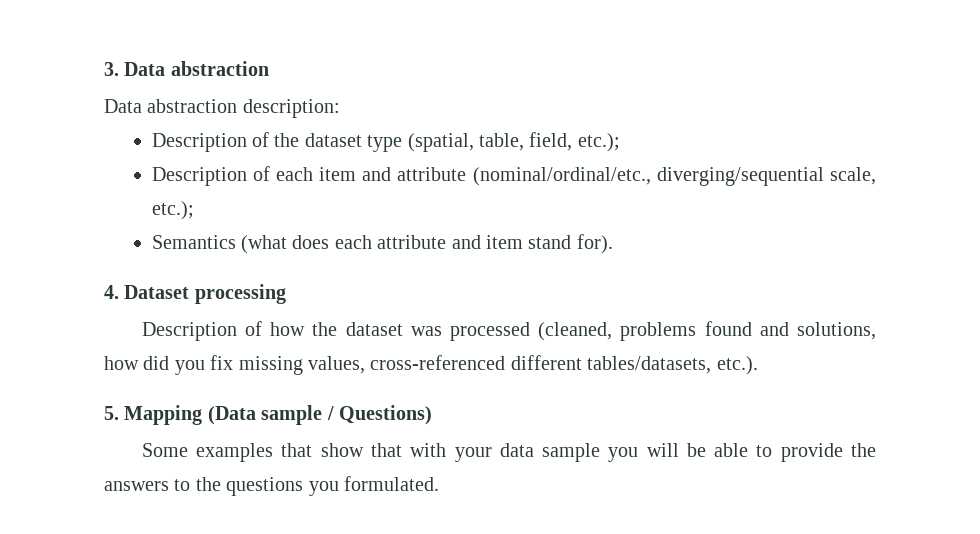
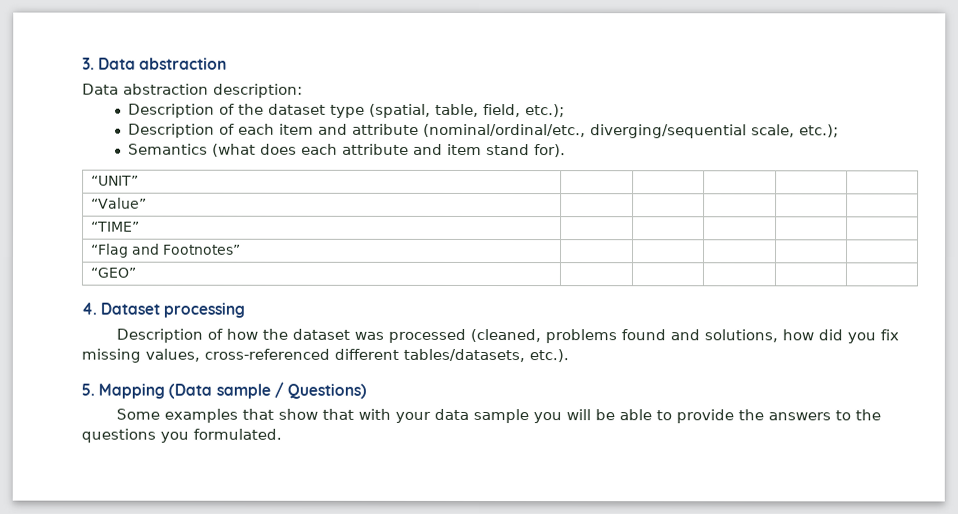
+ “UNIT” | | | | |
+ “Value” | | | | |
+ “TIME” | | | | |
+ “Flag and Footnotes” | | | | |
+ “GEO” | | | | |

